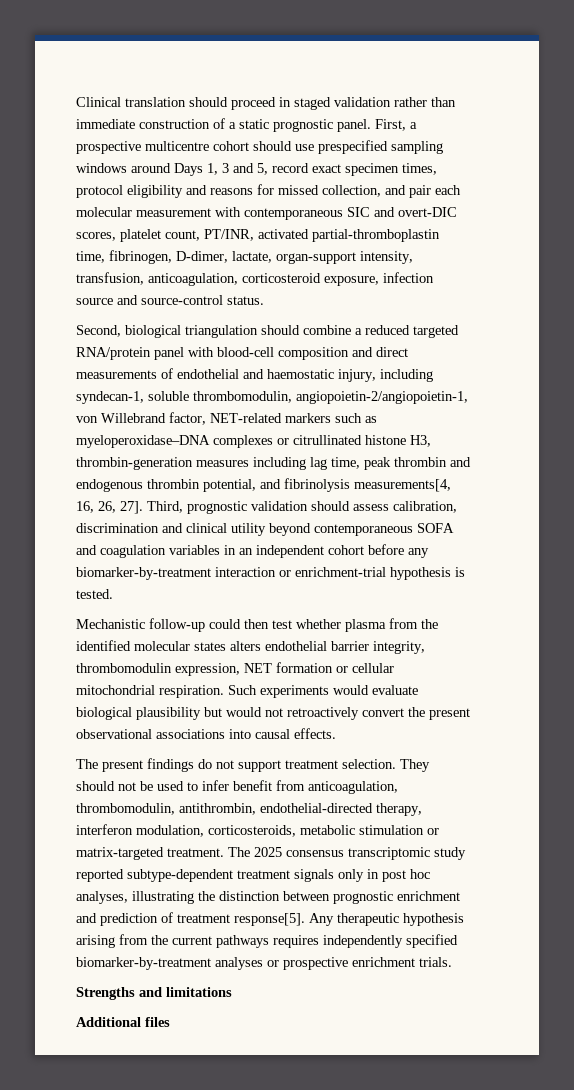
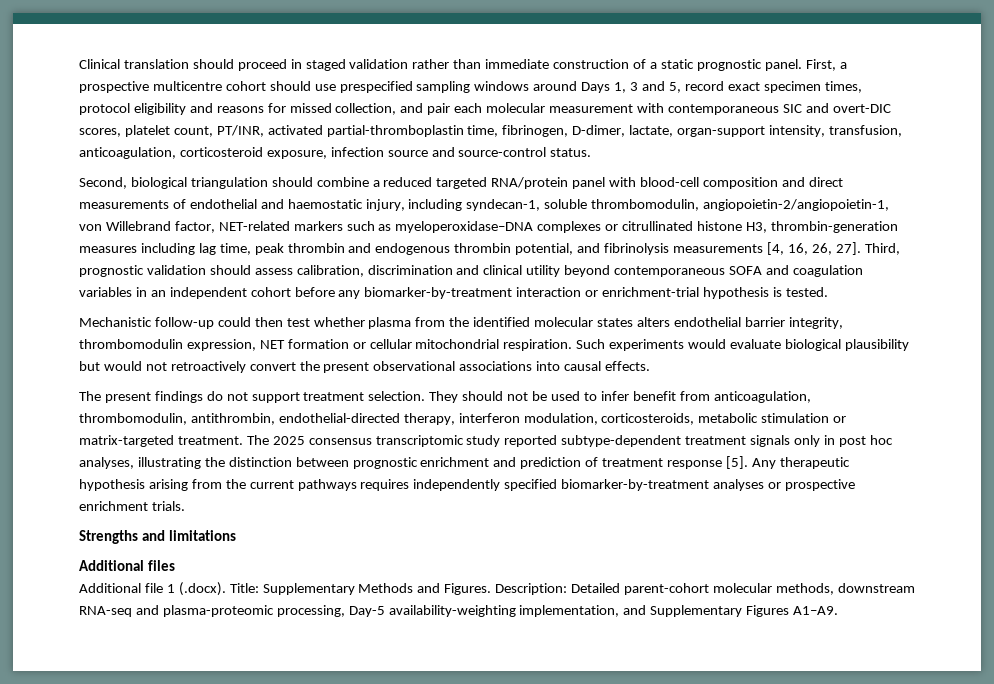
- Second, biological triangulation should combine a reduced targeted RNA/protein panel with blood-cell composition and direct measurements of endothelial and haemostatic injury, including syndecan-1, soluble thrombomodulin, angiopoietin-2/angiopoietin-1, von Willebrand factor, NET-related markers such as myeloperoxidase–DNA complexes or citrullinated histone H3, thrombin-generation measures including lag time, peak thrombin and endogenous thrombin potential, and fibrinolysis measurements[4, 16, 26, 27].
+ Second, biological triangulation should combine a reduced targeted RNA/protein panel with blood-cell composition and direct measurements of endothelial and haemostatic injury, including syndecan-1, soluble thrombomodulin, angiopoietin-2/angiopoietin-1, von Willebrand factor, NET-related markers such as myeloperoxidase–DNA complexes or citrullinated histone H3, thrombin-generation measures including lag time, peak thrombin and endogenous thrombin potential, and fibrinolysis measurements [4, 16, 26, 27].
- The 2025 consensus transcriptomic study reported subtype-dependent treatment signals only in post hoc analyses, illustrating the distinction between prognostic enrichment and prediction of treatment response[5].
+ The 2025 consensus transcriptomic study reported subtype-dependent treatment signals only in post hoc analyses, illustrating the distinction between prognostic enrichment and prediction of treatment response [5].
+ Additional file 1 (.docx). Title: Supplementary Methods and Figures. Description: Detailed parent-cohort molecular methods, downstream RNA-seq and plasma-proteomic processing, Day-5 availability-weighting implementation, and Supplementary Figures A1–A9.

